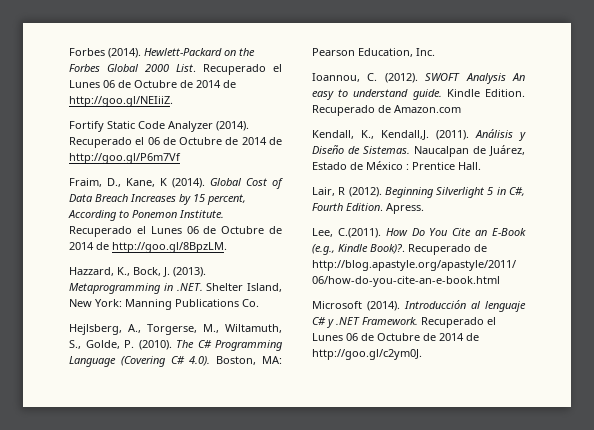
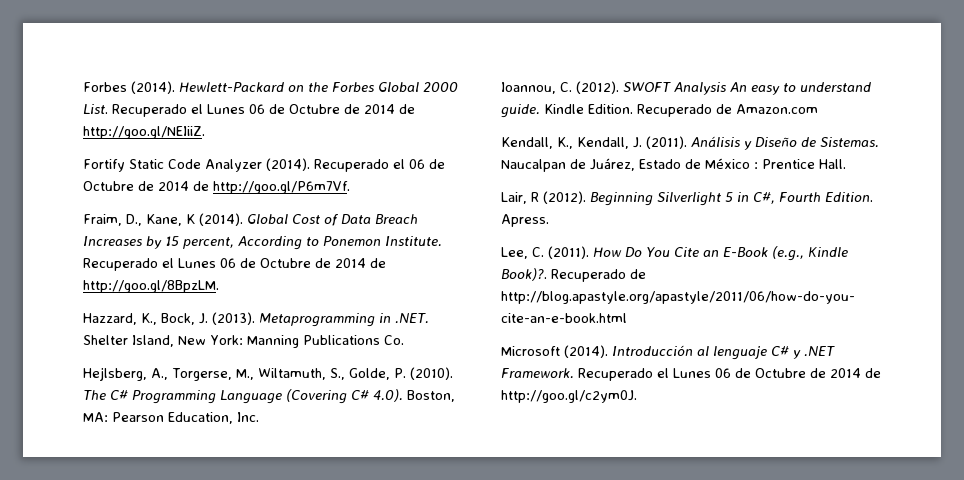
- Recuperado el 06 de Octubre de 2014 de http://goo.gl/P6m7Vf
+ Recuperado el 06 de Octubre de 2014 de http://goo.gl/P6m7Vf.
- Kendall, K., Kendall,J. (2011).
+ Kendall, K., Kendall, J. (2011).
- Lee, C.(2011). How Do You Cite an E-Book (e.g., Kindle Book)?.
+ Lee, C. (2011). How Do You Cite an E-Book (e.g., Kindle Book)?.

